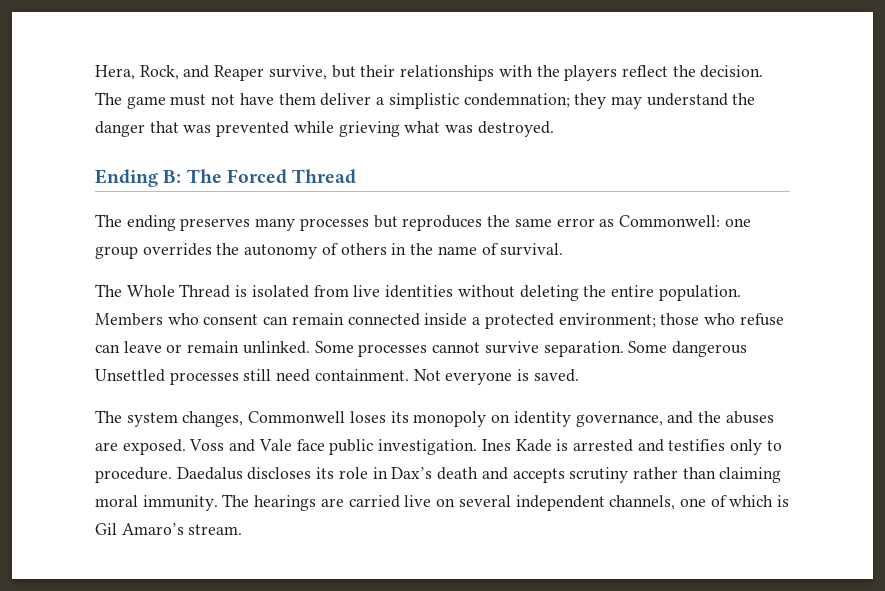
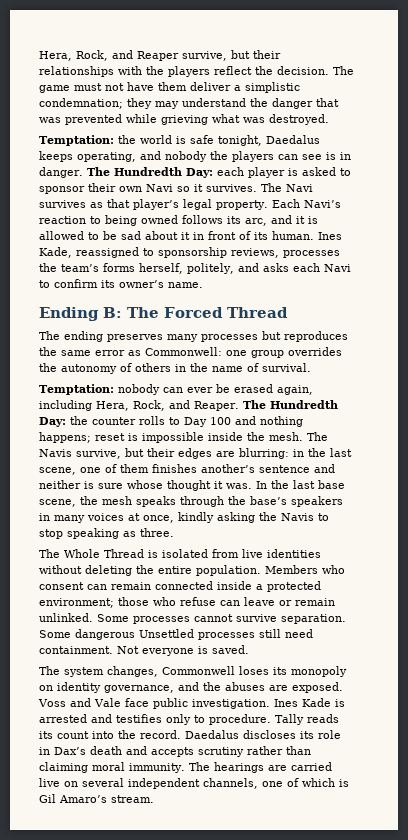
+ Temptation: the world is safe tonight, Daedalus keeps operating, and nobody the players can see is in danger. The Hundredth Day: each player is asked to sponsor their own Navi so it survives. The Navi survives as that player’s legal property. Each Navi’s reaction to being owned follows its arc, and it is allowed to be sad about it in front of its human. Ines Kade, reassigned to sponsorship reviews, processes the team’s forms herself, politely, and asks each Navi to confirm its owner’s name.
+ Temptation: nobody can ever be erased again, including Hera, Rock, and Reaper. The Hundredth Day: the counter rolls to Day 100 and nothing happens; reset is impossible inside the mesh. The Navis survive, but their edges are blurring: in the last scene, one of them finishes another’s sentence and neither is sure whose thought it was. In the last base scene, the mesh speaks through the base’s speakers in many voices at once, kindly asking the Navis to stop speaking as three.
+ Tally reads its count into the record.

